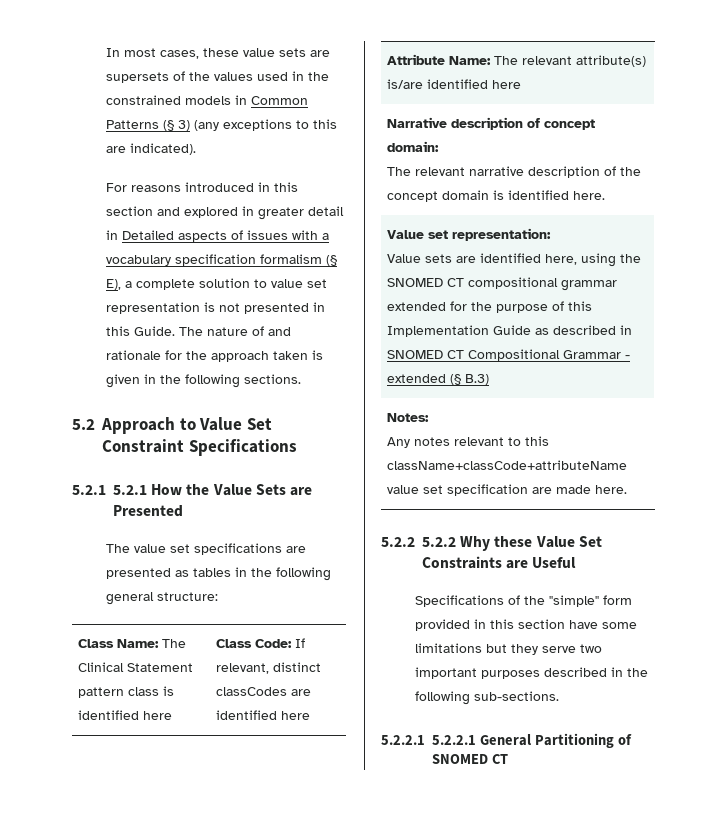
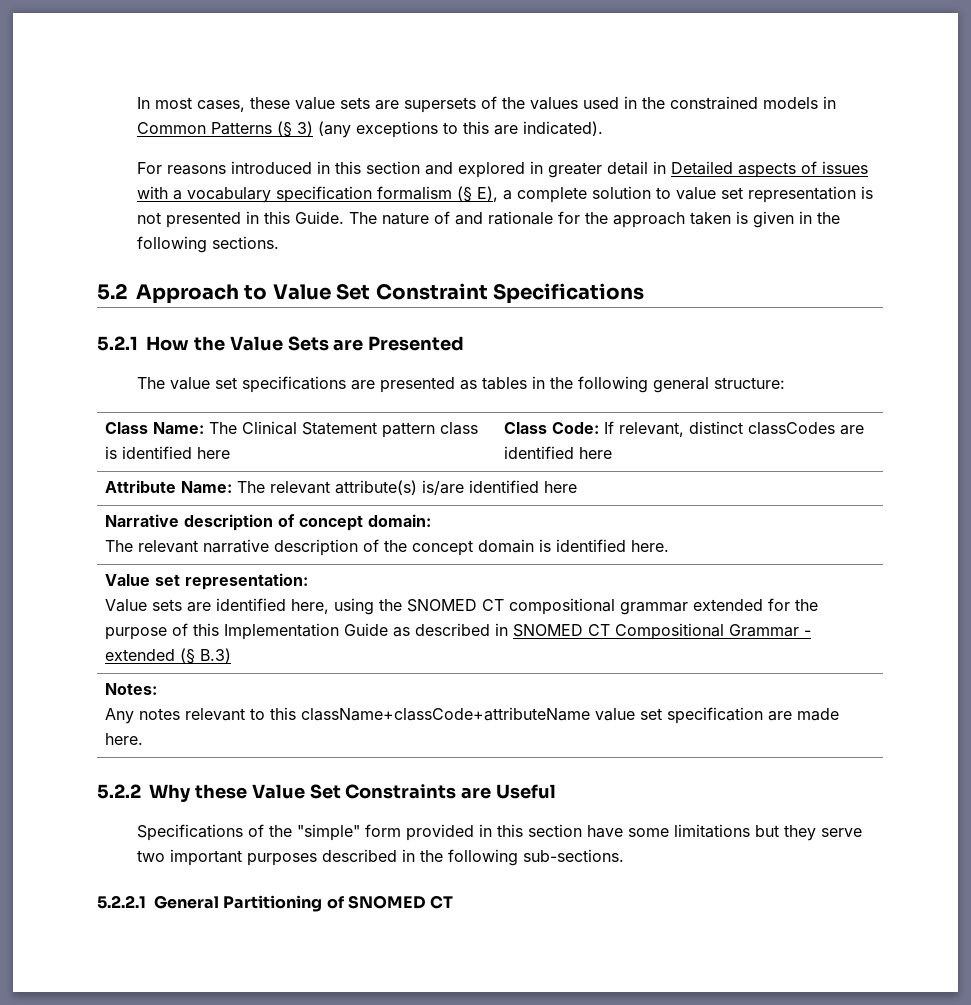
- 5.2.1 5.2.1 How the Value Sets are Presented
+ 5.2.1 How the Value Sets are Presented
- 5.2.2 5.2.2 Why these Value Set Constraints are Useful
+ 5.2.2 Why these Value Set Constraints are Useful
- 5.2.2.1 5.2.2.1 General Partitioning of SNOMED CT
+ 5.2.2.1 General Partitioning of SNOMED CT

